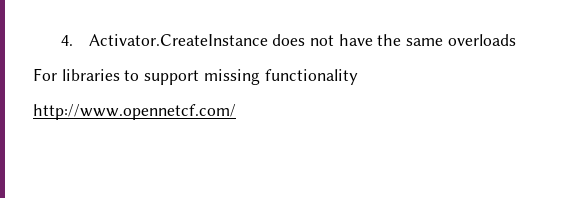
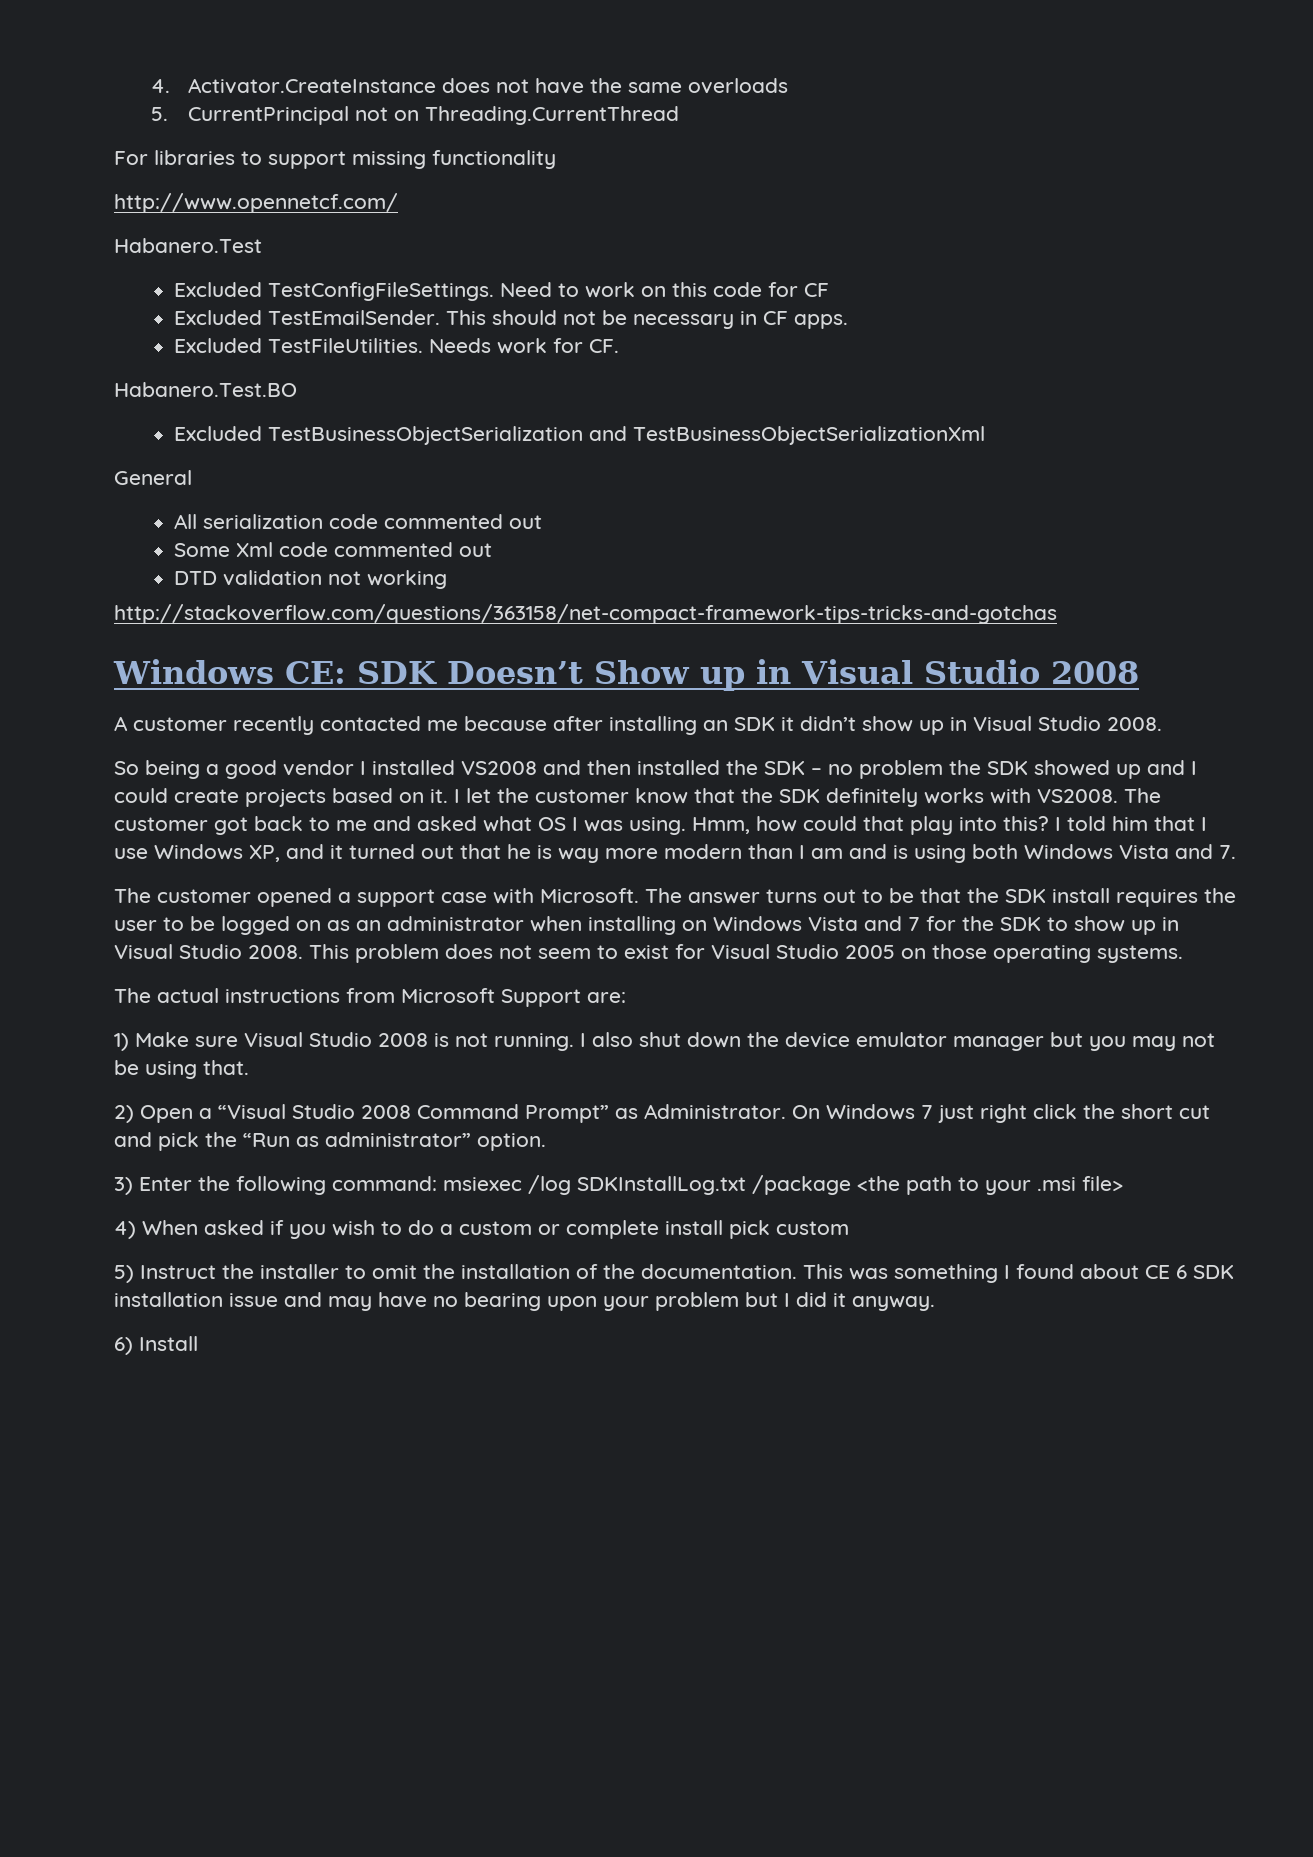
+ 5. CurrentPrincipal not on Threading.CurrentThread
+ Habanero.Test
+ Excluded TestConfigFileSettings. Need to work on this code for CF
+ Excluded TestEmailSender. This should not be necessary in CF apps.
+ Excluded TestFileUtilities. Needs work for CF.
+ Habanero.Test.BO
+ Excluded TestBusinessObjectSerialization and TestBusinessObjectSerializationXml
+ General
+ All serialization code commented out
+ Some Xml code commented out
+ DTD validation not working
+ http://stackoverflow.com/questions/363158/net-compact-framework-tips-tricks-and-gotchas
+ Windows CE: SDK Doesn’t Show up in Visual Studio 2008
+ A customer recently contacted me because after installing an SDK it didn’t show up in Visual Studio 2008.
+ So being a good vendor I installed VS2008 and then installed the SDK – no problem the SDK showed up and I could create projects based on it. I let the customer know that the SDK definitely works with VS2008. The customer got back to me and asked what OS I was using. Hmm, how could that play into this? I told him that I use Windows XP, and it turned out that he is way more modern than I am and is using both Windows Vista and 7.
+ The customer opened a support case with Microsoft. The answer turns out to be that the SDK install requires the user to be logged on as an administrator when installing on Windows Vista and 7 for the SDK to show up in Visual Studio 2008. This problem does not seem to exist for Visual Studio 2005 on those operating systems.
+ The actual instructions from Microsoft Support are:
+ 1) Make sure Visual Studio 2008 is not running. I also shut down the device emulator manager but you may not be using that.
+ 2) Open a “Visual Studio 2008 Command Prompt” as Administrator. On Windows 7 just right click the short cut and pick the “Run as administrator” option.
+ 3) Enter the following command: msiexec /log SDKInstallLog.txt /package <the path to your .msi file>
+ 4) When asked if you wish to do a custom or complete install pick custom
+ 5) Instruct the installer to omit the installation of the documentation. This was something I found about CE 6 SDK installation issue and may have no bearing upon your problem but I did it anyway.
+ 6) Install

